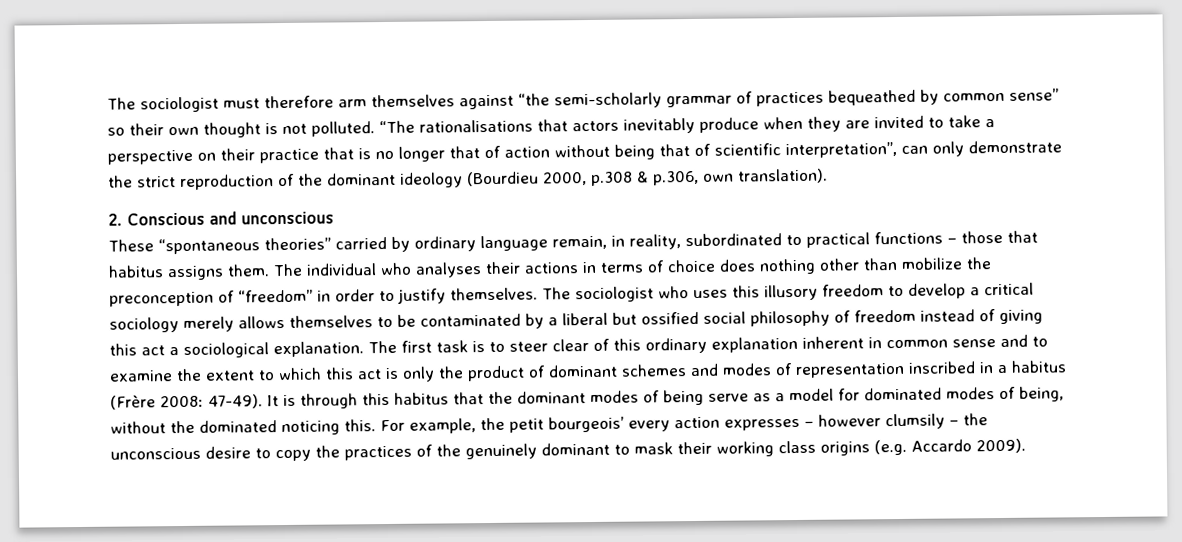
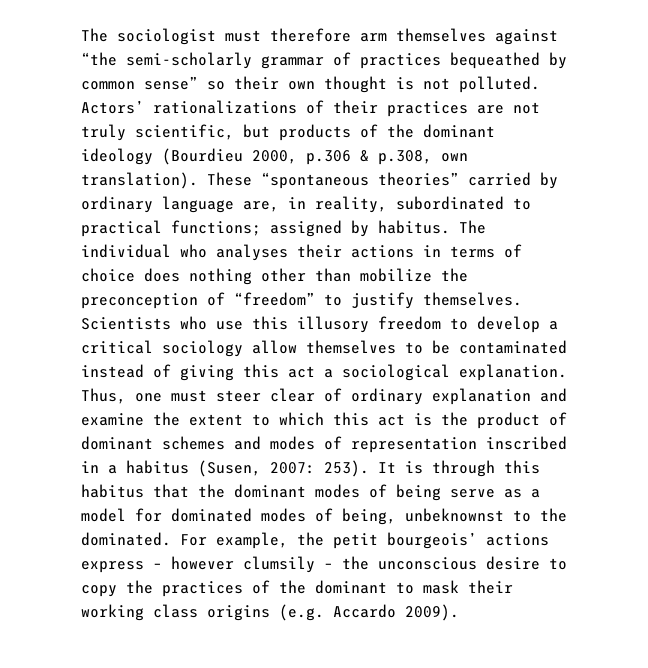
- “The rationalisations that actors inevitably produce when they are invited to take a perspective on their practice that is no longer that of action without being that of scientific interpretation”, can only demonstrate the strict reproduction of the dominant ideology (Bourdieu 2000, p.308 & p.306, own translation).
- 2. Conscious and unconscious
- These “spontaneous theories” carried by ordinary language remain, in reality, subordinated to practical functions – those that habitus assigns them.
+ Actors’ rationalizations of their practices are not truly scientific, but products of the dominant ideology (Bourdieu 2000, p.306 & p.308, own translation). These “spontaneous theories” carried by ordinary language are, in reality, subordinated to practical functions; assigned by habitus.
- The individual who analyses their actions in terms of choice does nothing other than mobilize the preconception of “freedom” in order to justify themselves.
+ The individual who analyses their actions in terms of choice does nothing other than mobilize the preconception of “freedom” to justify themselves.
- The sociologist who uses this illusory freedom to develop a critical sociology merely allows themselves to be contaminated by a liberal but ossified social philosophy of freedom instead of giving this act a sociological explanation.
+ Scientists who use this illusory freedom to develop a critical sociology allow themselves to be contaminated instead of giving this act a sociological explanation.
- The first task is to steer clear of this ordinary explanation inherent in common sense and to examine the extent to which this act is only the product of dominant schemes and modes of representation inscribed in a habitus (Frère 2008: 47-49).
+ Thus, one must steer clear of ordinary explanation and examine the extent to which this act is the product of dominant schemes and modes of representation inscribed in a habitus (Susen, 2007: 253).
- It is through this habitus that the dominant modes of being serve as a model for dominated modes of being, without the dominated noticing this.
+ It is through this habitus that the dominant modes of being serve as a model for dominated modes of being, unbeknownst to the dominated.
- For example, the petit bourgeois’ every action expresses – however clumsily – the unconscious desire to copy the practices of the genuinely dominant to mask their working class origins (e.g. Accardo 2009).
+ For example, the petit bourgeois’ actions express – however clumsily – the unconscious desire to copy the practices of the dominant to mask their working class origins (e.g. Accardo 2009).

